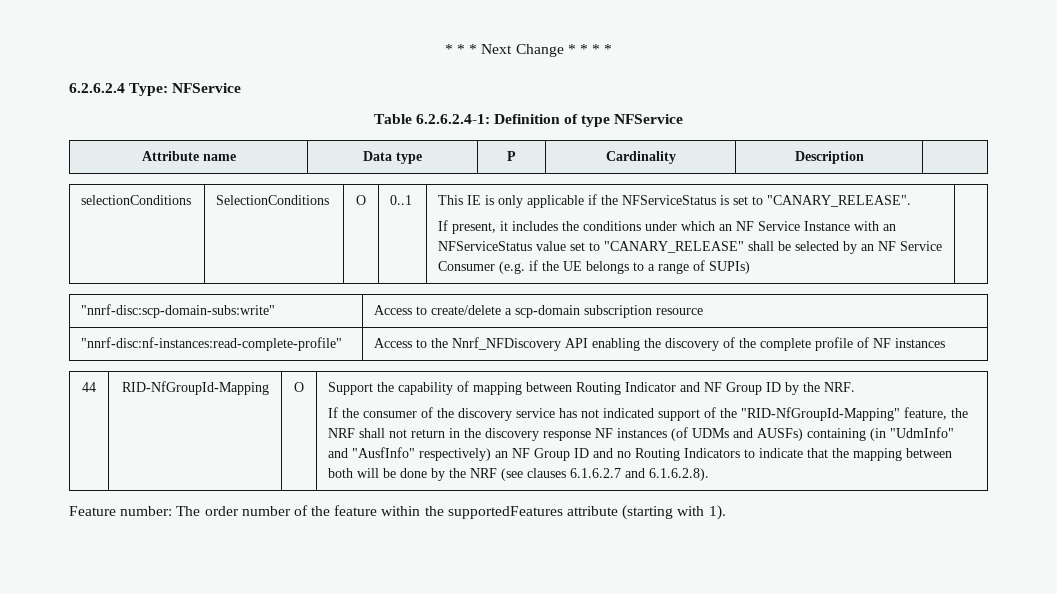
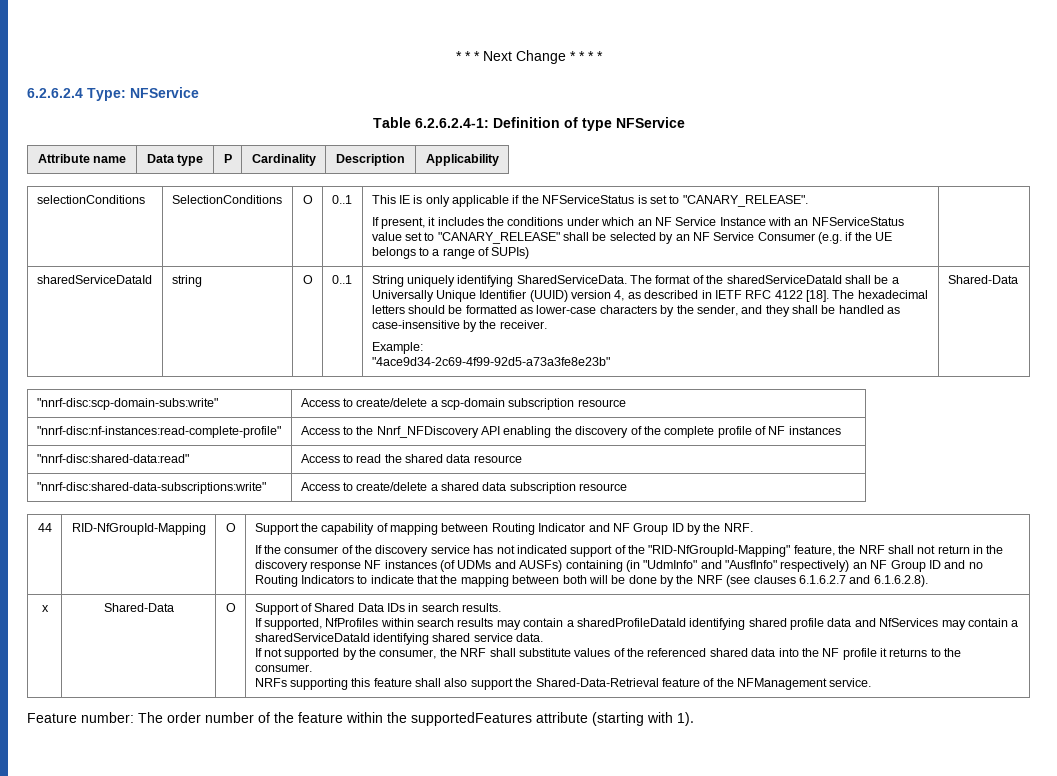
- Attribute name | Data type | P | Cardinality | Description |
+ Attribute name | Data type | P | Cardinality | Description | Applicability
+ sharedServiceDataId | string | O | 0..1 | String uniquely identifying SharedServiceData. The format of the sharedServiceDataId shall be a Universally Unique Identifier (UUID) version 4, as described in IETF RFC 4122 [18]. The hexadecimal letters should be formatted as lower-case characters by the sender, and they shall be handled as case-insensitive by the receiver.
+ Example:
+ "4ace9d34-2c69-4f99-92d5-a73a3fe8e23b" | Shared-Data
+ "nnrf-disc:shared-data:read" | Access to read the shared data resource
+ "nnrf-disc:shared-data-subscriptions:write" | Access to create/delete a shared data subscription resource
+ x | Shared-Data | O | Support of Shared Data IDs in search results.
+ If supported, NfProfiles within search results may contain a sharedProfileDataId identifying shared profile data and NfServices may contain a sharedServiceDataId identifying shared service data.
+ If not supported by the consumer, the NRF shall substitute values of the referenced shared data into the NF profile it returns to the consumer.
+ NRFs supporting this feature shall also support the Shared-Data-Retrieval feature of the NFManagement service.

